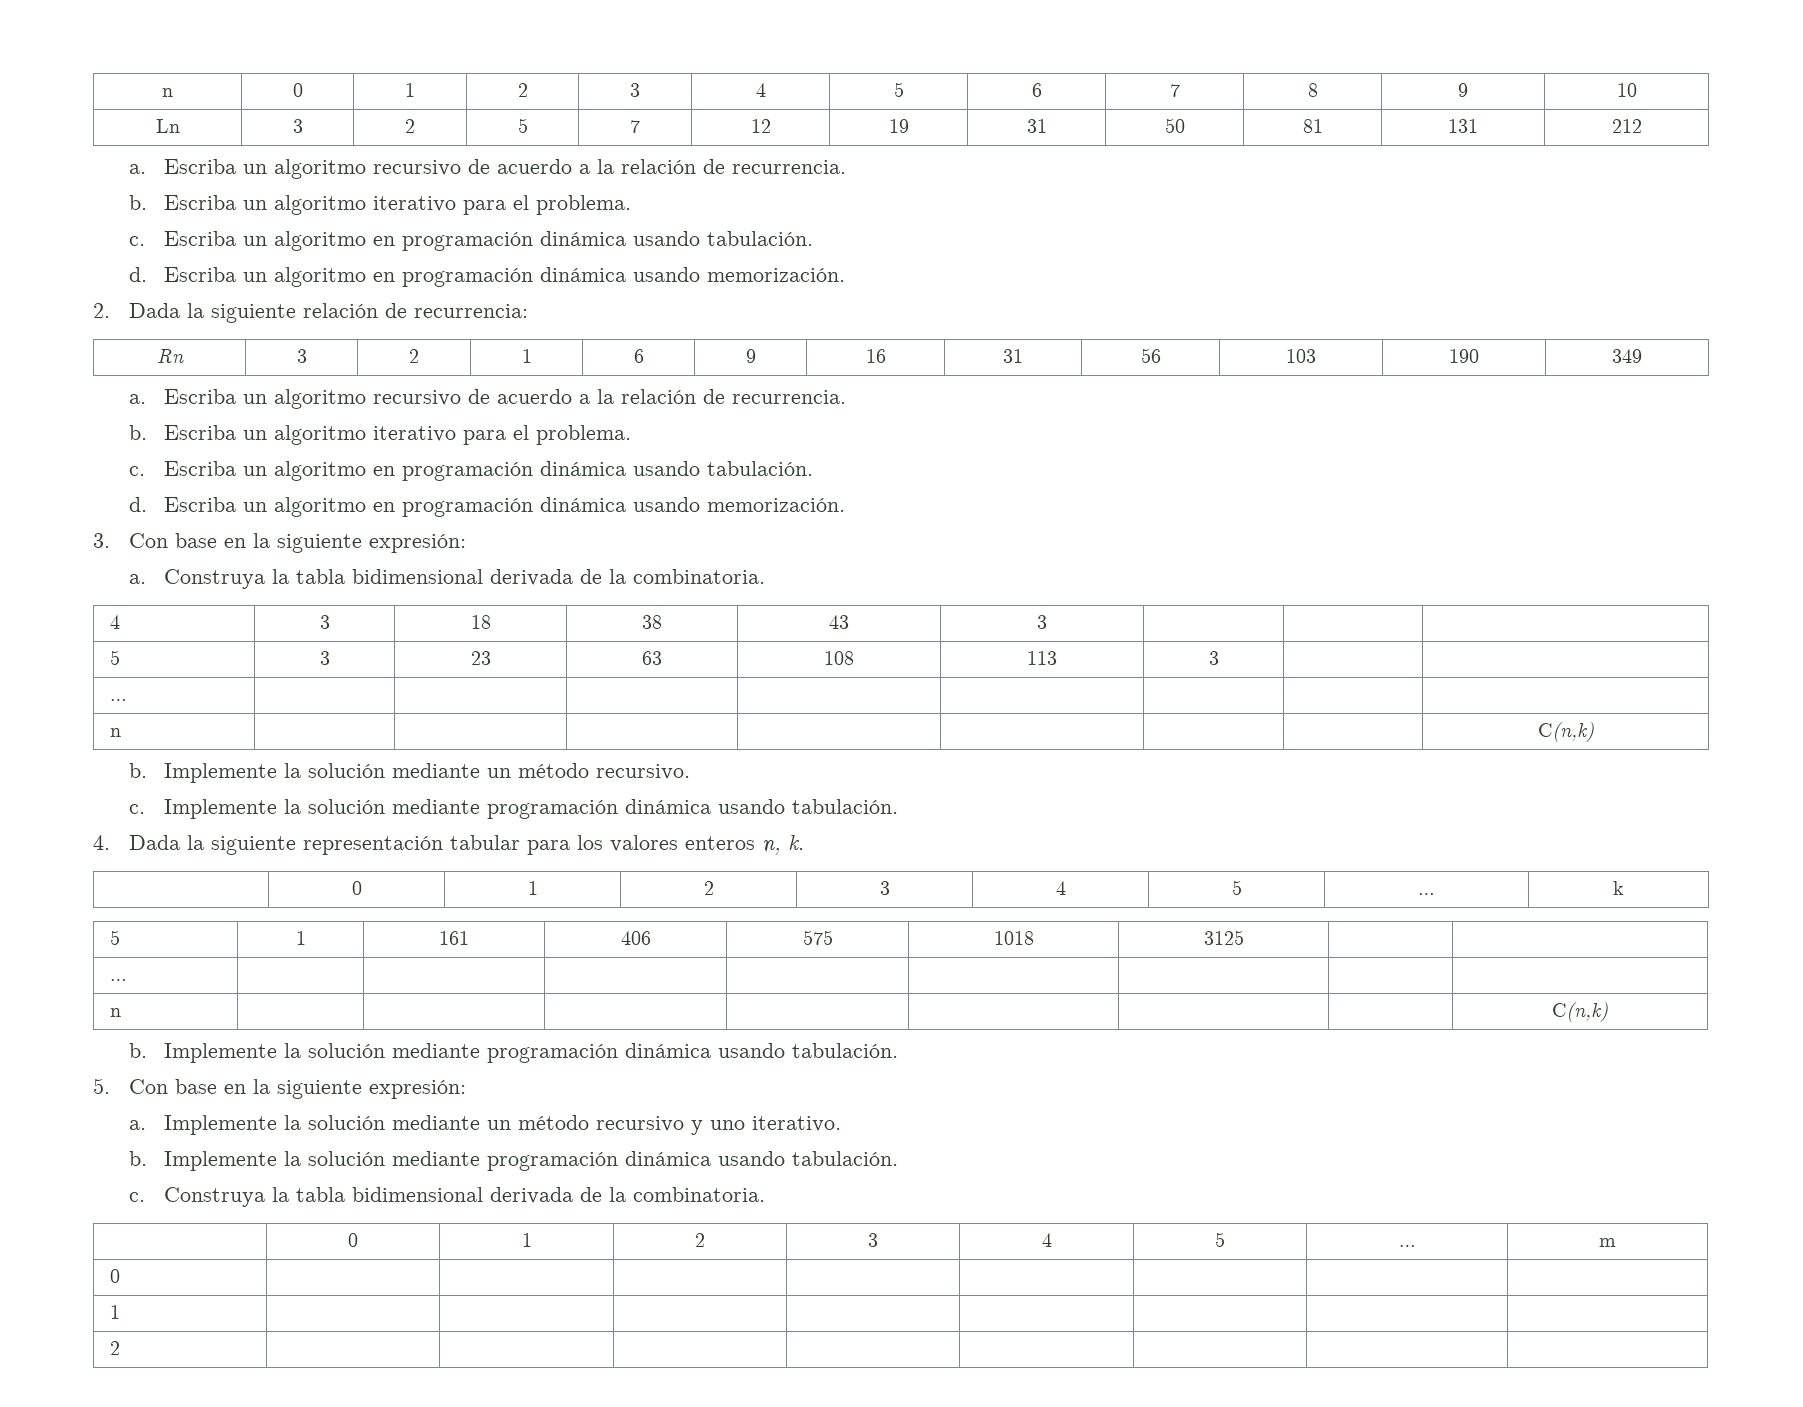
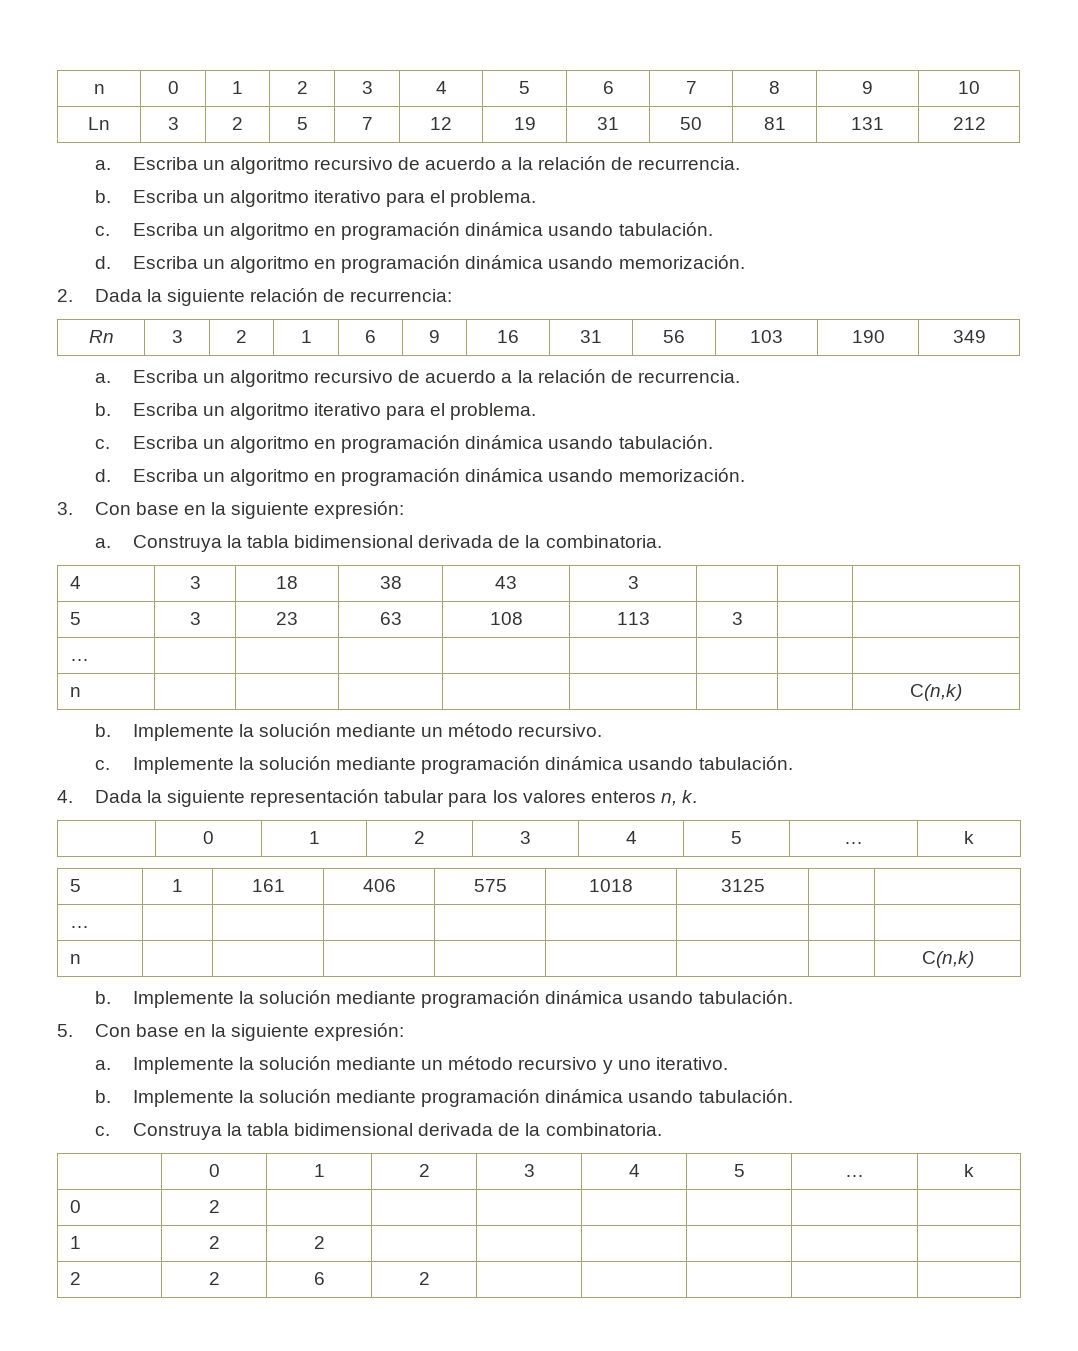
  c. Construya la tabla bidimensional derivada de la combinatoria.
- | 0 | 1 | 2 | 3 | 4 | 5 | … | m
- 0 | | | | | | | |
- 1 | | | | | | | |
- 2 | | | | | | | |
+ | 0 | 1 | 2 | 3 | 4 | 5 | … | k
+ 0 | 2 | | | | | | |
+ 1 | 2 | 2 | | | | | |
+ 2 | 2 | 6 | 2 | | | | |

